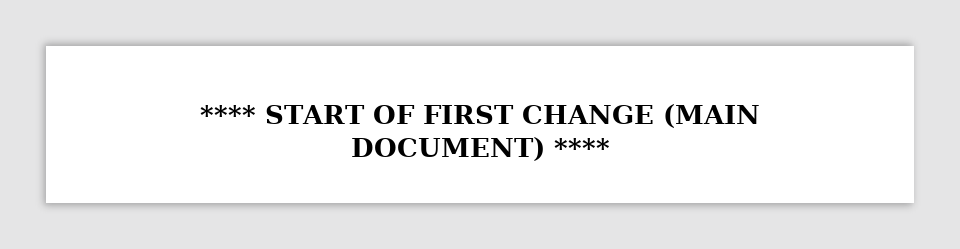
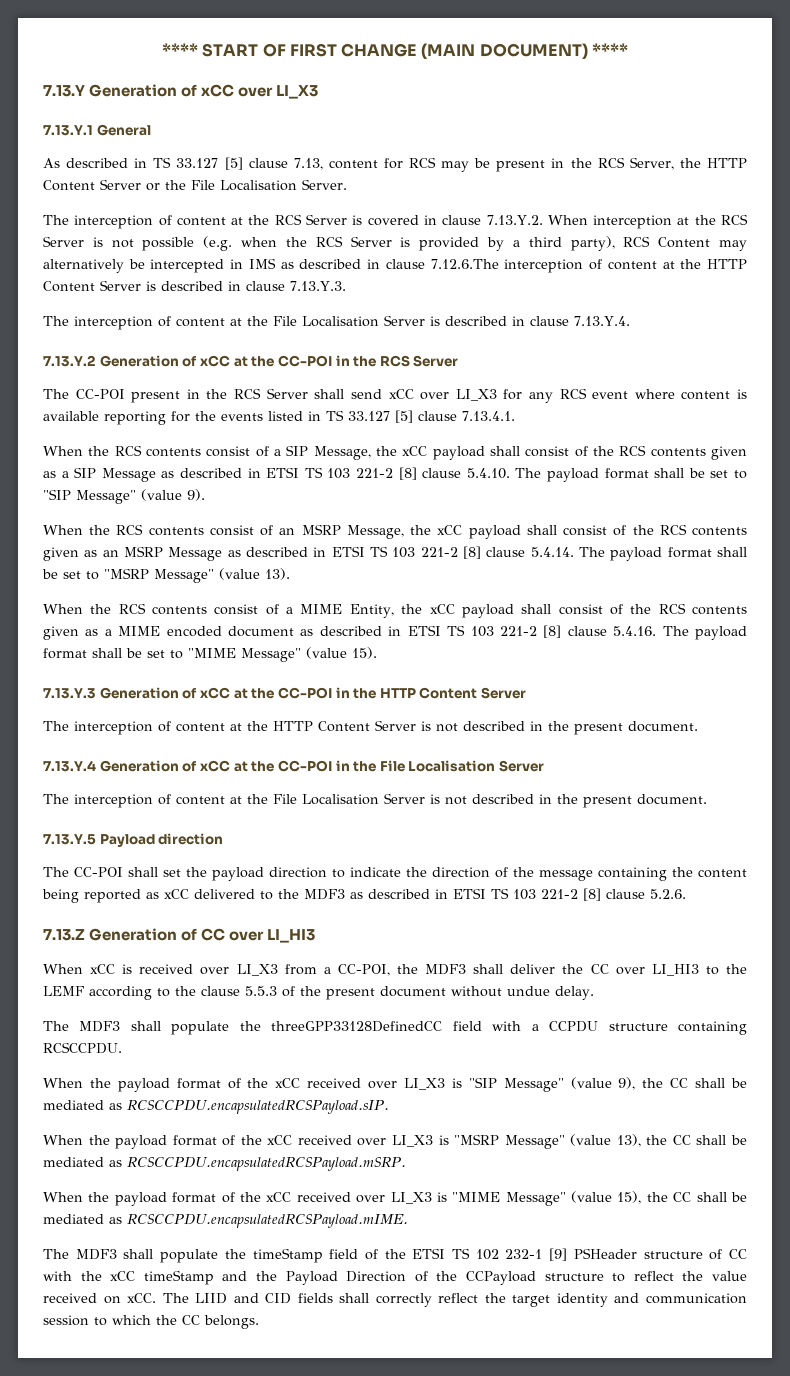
+ 7.13.Y Generation of xCC over LI_X3
+ 7.13.Y.1 General
+ As described in TS 33.127 [5] clause 7.13, content for RCS may be present in the RCS Server, the HTTP Content Server or the File Localisation Server.
+ The interception of content at the RCS Server is covered in clause 7.13.Y.2. When interception at the RCS Server is not possible (e.g. when the RCS Server is provided by a third party), RCS Content may alternatively be intercepted in IMS as described in clause 7.12.6.The interception of content at the HTTP Content Server is described in clause 7.13.Y.3.
+ The interception of content at the File Localisation Server is described in clause 7.13.Y.4.
+ 7.13.Y.2 Generation of xCC at the CC-POI in the RCS Server
+ The CC-POI present in the RCS Server shall send xCC over LI_X3 for any RCS event where content is available reporting for the events listed in TS 33.127 [5] clause 7.13.4.1.
+ When the RCS contents consist of a SIP Message, the xCC payload shall consist of the RCS contents given as a SIP Message as described in ETSI TS 103 221-2 [8] clause 5.4.10. The payload format shall be set to "SIP Message" (value 9).
+ When the RCS contents consist of an MSRP Message, the xCC payload shall consist of the RCS contents given as an MSRP Message as described in ETSI TS 103 221-2 [8] clause 5.4.14. The payload format shall be set to "MSRP Message" (value 13).
+ When the RCS contents consist of a MIME Entity, the xCC payload shall consist of the RCS contents given as a MIME encoded document as described in ETSI TS 103 221-2 [8] clause 5.4.16. The payload format shall be set to "MIME Message" (value 15).
+ 7.13.Y.3 Generation of xCC at the CC-POI in the HTTP Content Server
+ The interception of content at the HTTP Content Server is not described in the present document.
+ 7.13.Y.4 Generation of xCC at the CC-POI in the File Localisation Server
+ The interception of content at the File Localisation Server is not described in the present document.
+ 7.13.Y.5 Payload direction
+ The CC-POI shall set the payload direction to indicate the direction of the message containing the content being reported as xCC delivered to the MDF3 as described in ETSI TS 103 221-2 [8] clause 5.2.6.
+ 7.13.Z Generation of CC over LI_HI3
+ When xCC is received over LI_X3 from a CC-POI, the MDF3 shall deliver the CC over LI_HI3 to the LEMF according to the clause 5.5.3 of the present document without undue delay.
+ The MDF3 shall populate the threeGPP33128DefinedCC field with a CCPDU structure containing RCSCCPDU.
+ When the payload format of the xCC received over LI_X3 is "SIP Message" (value 9), the CC shall be mediated as RCSCCPDU.encapsulatedRCSPayload.sIP.
+ When the payload format of the xCC received over LI_X3 is "MSRP Message" (value 13), the CC shall be mediated as RCSCCPDU.encapsulatedRCSPayload.mSRP.
+ When the payload format of the xCC received over LI_X3 is "MIME Message" (value 15), the CC shall be mediated as RCSCCPDU.encapsulatedRCSPayload.mIME.
+ The MDF3 shall populate the timeStamp field of the ETSI TS 102 232-1 [9] PSHeader structure of CC with the xCC timeStamp and the Payload Direction of the CCPayload structure to reflect the value received on xCC. The LIID and CID fields shall correctly reflect the target identity and communication session to which the CC belongs.

